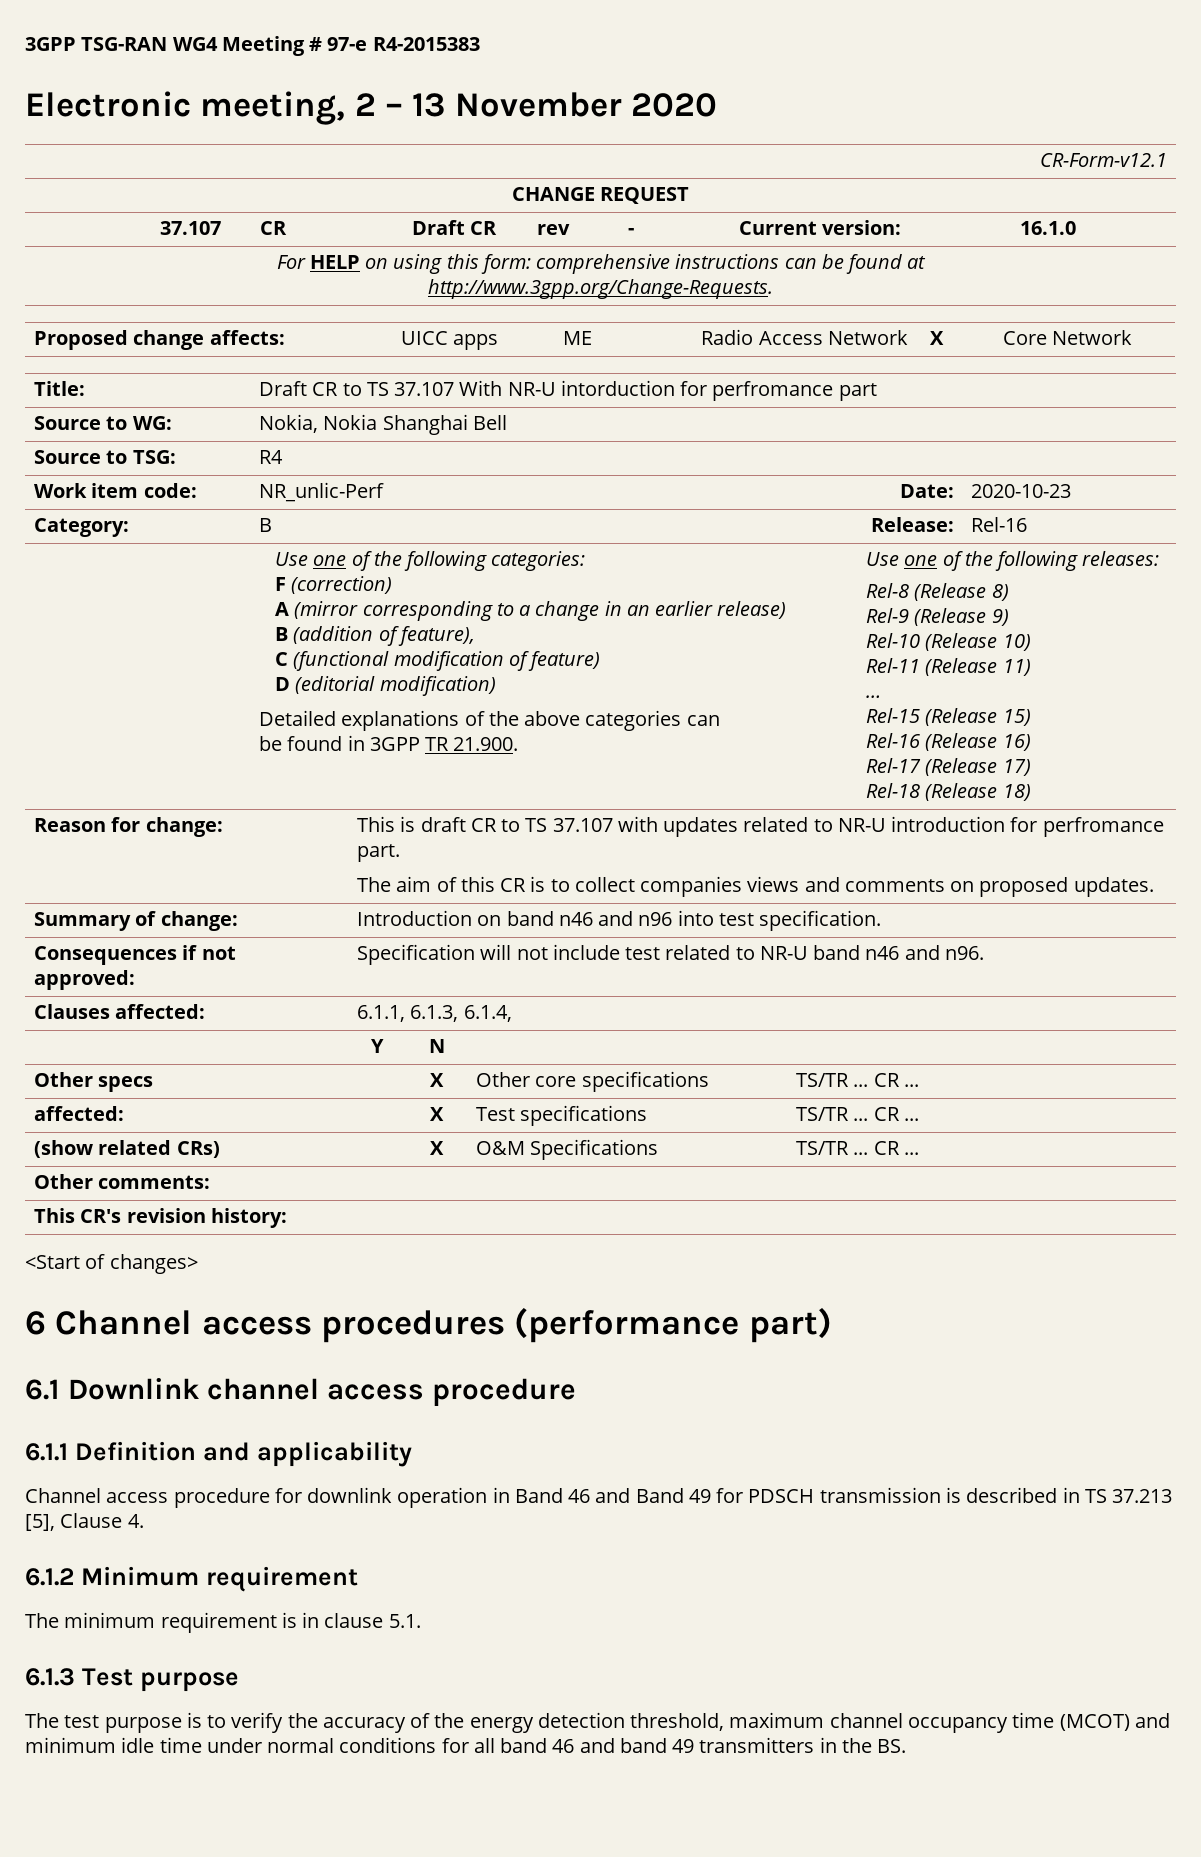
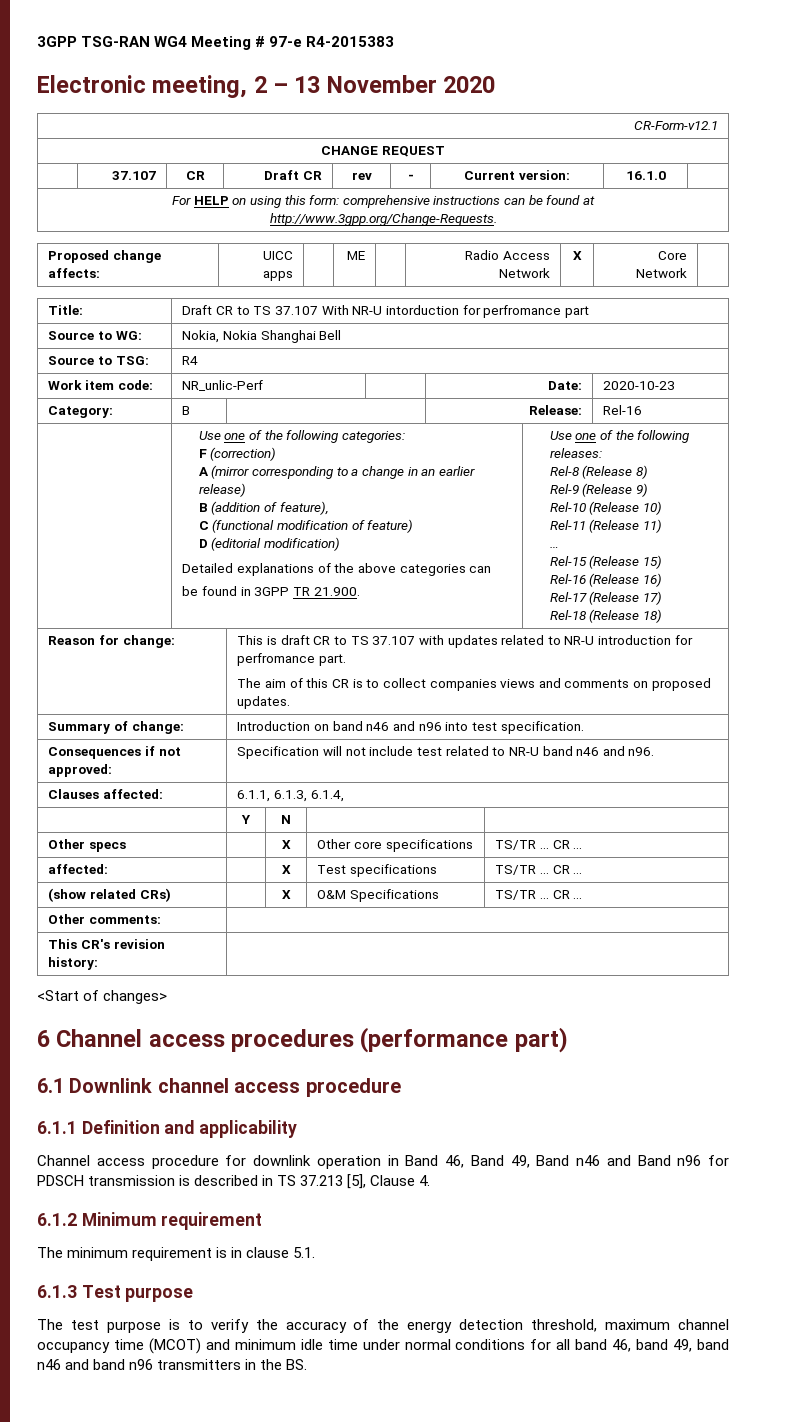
- Channel access procedure for downlink operation in Band 46 and Band 49 for PDSCH transmission is described in TS 37.213 [5], Clause 4.
+ Channel access procedure for downlink operation in Band 46, Band 49, Band n46 and Band n96 for PDSCH transmission is described in TS 37.213 [5], Clause 4.
- The test purpose is to verify the accuracy of the energy detection threshold, maximum channel occupancy time (MCOT) and minimum idle time under normal conditions for all band 46 and band 49 transmitters in the BS.
+ The test purpose is to verify the accuracy of the energy detection threshold, maximum channel occupancy time (MCOT) and minimum idle time under normal conditions for all band 46, band 49, band n46 and band n96 transmitters in the BS.

